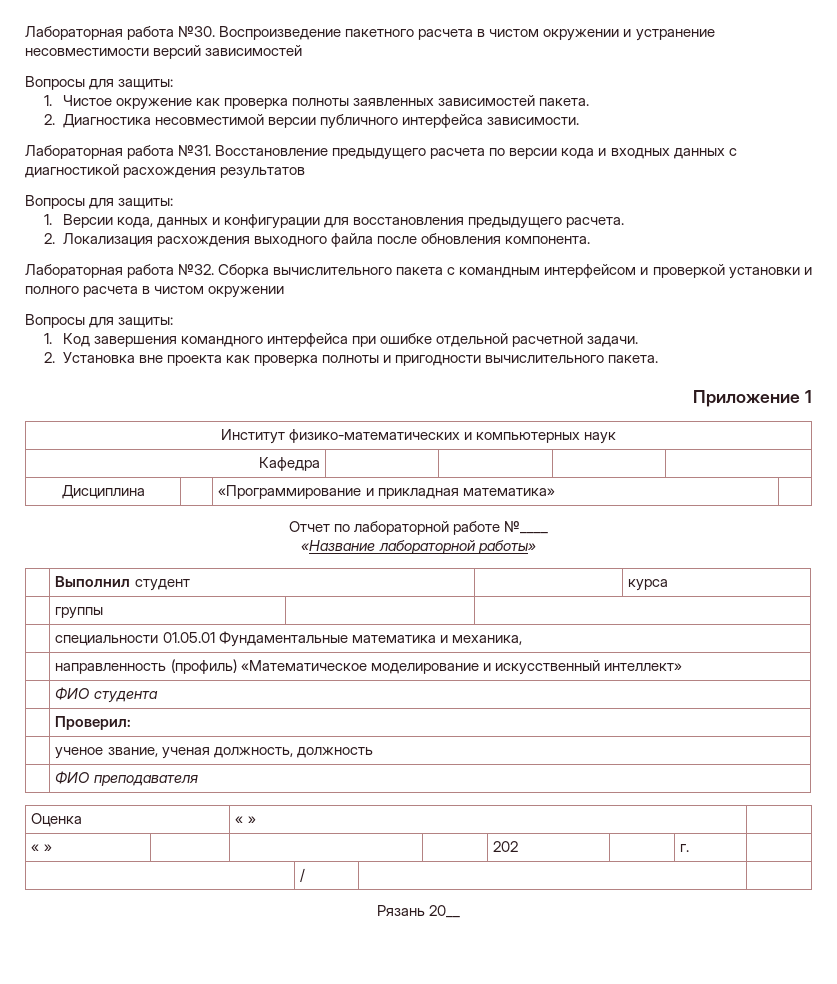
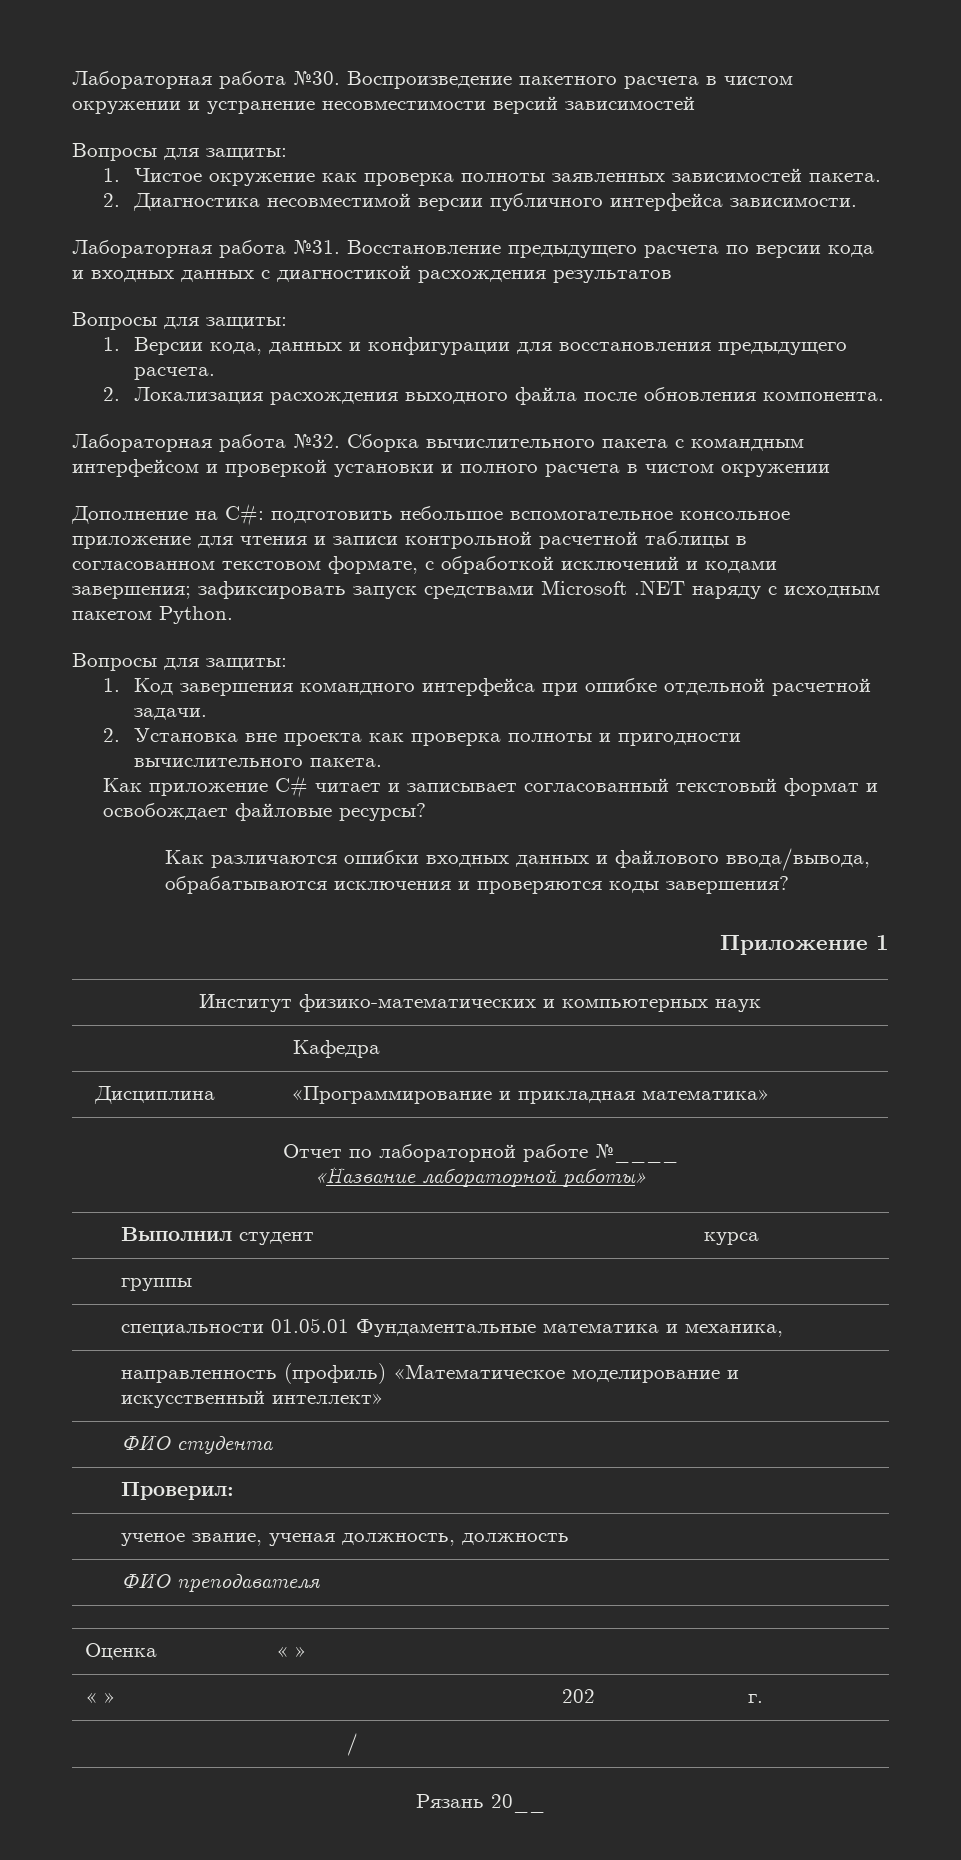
+ Дополнение на C#: подготовить небольшое вспомогательное консольное приложение для чтения и записи контрольной расчетной таблицы в согласованном текстовом формате, с обработкой исключений и кодами завершения; зафиксировать запуск средствами Microsoft .NET наряду с исходным пакетом Python.
+ Как приложение C# читает и записывает согласованный текстовый формат и освобождает файловые ресурсы?
+ Как различаются ошибки входных данных и файлового ввода/вывода, обрабатываются исключения и проверяются коды завершения?

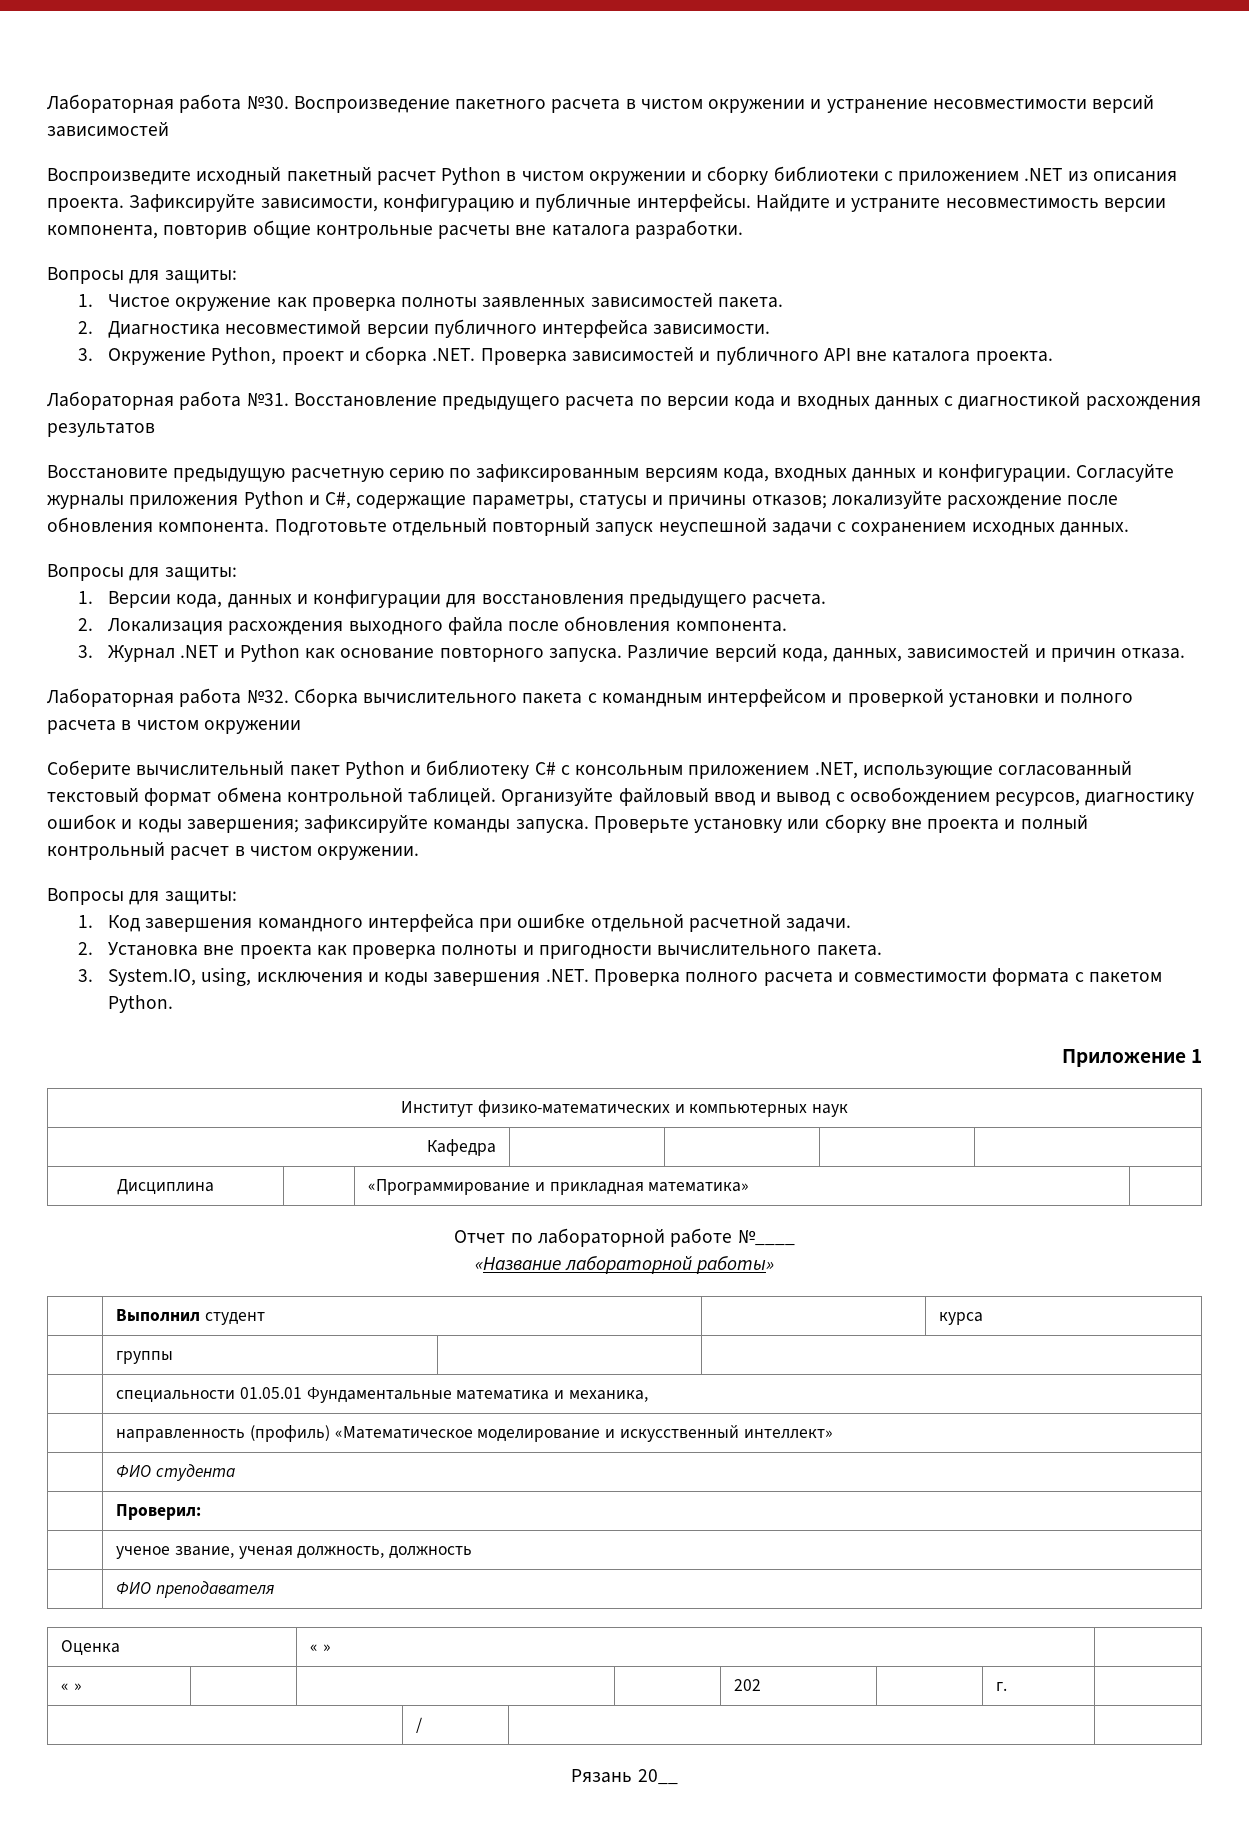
+ Воспроизведите исходный пакетный расчет Python в чистом окружении и сборку библиотеки с приложением .NET из описания проекта. Зафиксируйте зависимости, конфигурацию и публичные интерфейсы. Найдите и устраните несовместимость версии компонента, повторив общие контрольные расчеты вне каталога разработки.
+ 3. Окружение Python, проект и сборка .NET. Проверка зависимостей и публичного API вне каталога проекта.
+ Восстановите предыдущую расчетную серию по зафиксированным версиям кода, входных данных и конфигурации. Согласуйте журналы приложения Python и C#, содержащие параметры, статусы и причины отказов; локализуйте расхождение после обновления компонента. Подготовьте отдельный повторный запуск неуспешной задачи с сохранением исходных данных.
+ 3. Журнал .NET и Python как основание повторного запуска. Различие версий кода, данных, зависимостей и причин отказа.
- Дополнение на C#: подготовить небольшое вспомогательное консольное приложение для чтения и записи контрольной расчетной таблицы в согласованном текстовом формате, с обработкой исключений и кодами завершения; зафиксировать запуск средствами Microsoft .NET наряду с исходным пакетом Python.
+ Соберите вычислительный пакет Python и библиотеку C# с консольным приложением .NET, использующие согласованный текстовый формат обмена контрольной таблицей. Организуйте файловый ввод и вывод с освобождением ресурсов, диагностику ошибок и коды завершения; зафиксируйте команды запуска. Проверьте установку или сборку вне проекта и полный контрольный расчет в чистом окружении.
- Как приложение C# читает и записывает согласованный текстовый формат и освобождает файловые ресурсы?
- Как различаются ошибки входных данных и файлового ввода/вывода, обрабатываются исключения и проверяются коды завершения?
+ 3. System.IO, using, исключения и коды завершения .NET. Проверка полного расчета и совместимости формата с пакетом Python.

